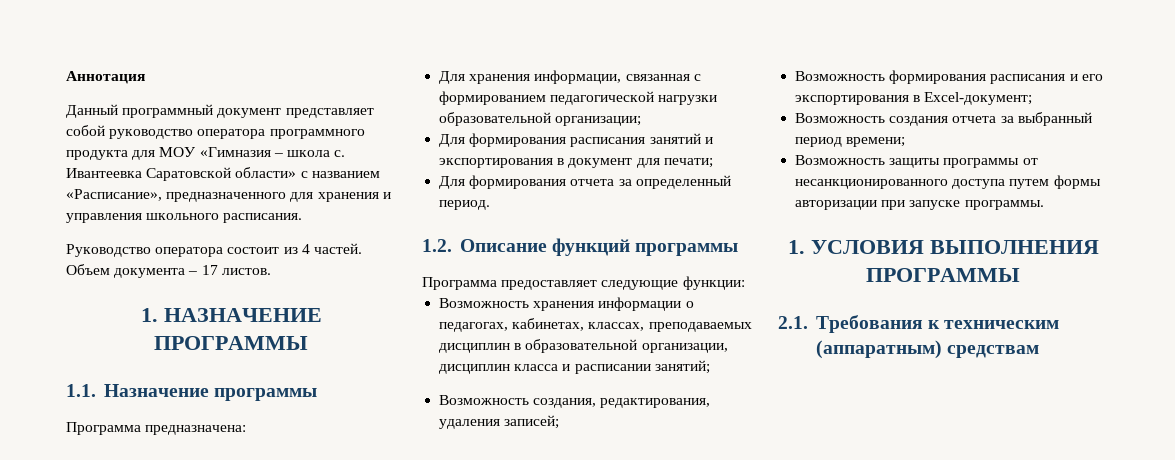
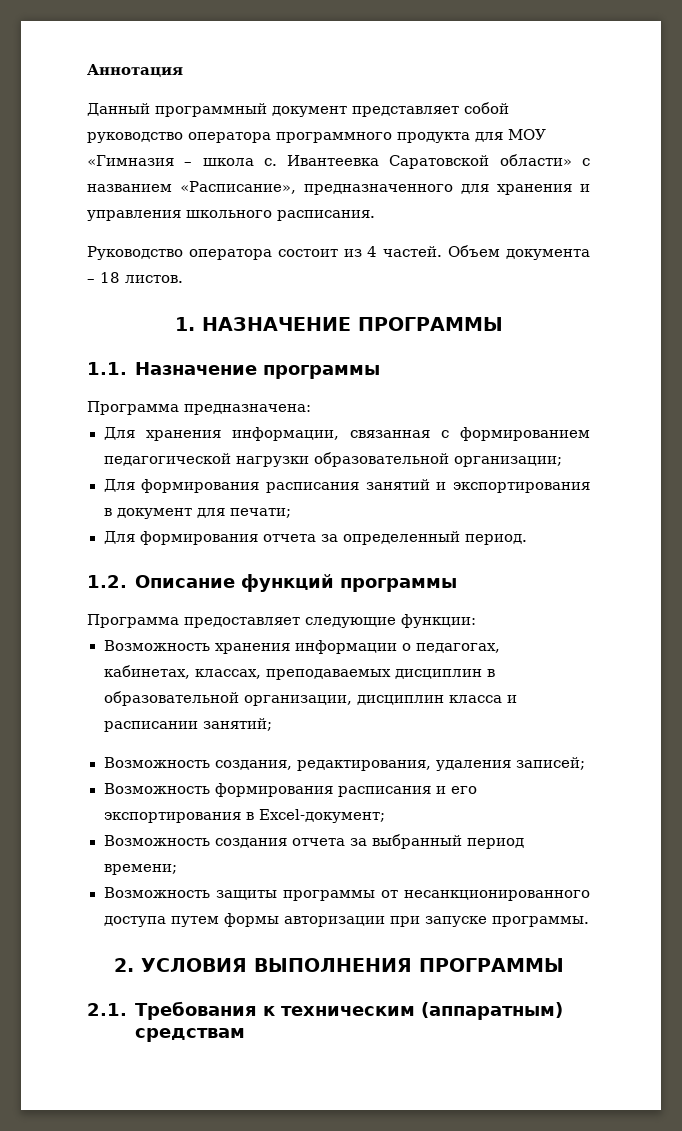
- Объем документа – 17 листов.
+ Объем документа – 18 листов.
- 1. УСЛОВИЯ ВЫПОЛНЕНИЯ ПРОГРАММЫ
+ 2. УСЛОВИЯ ВЫПОЛНЕНИЯ ПРОГРАММЫ

